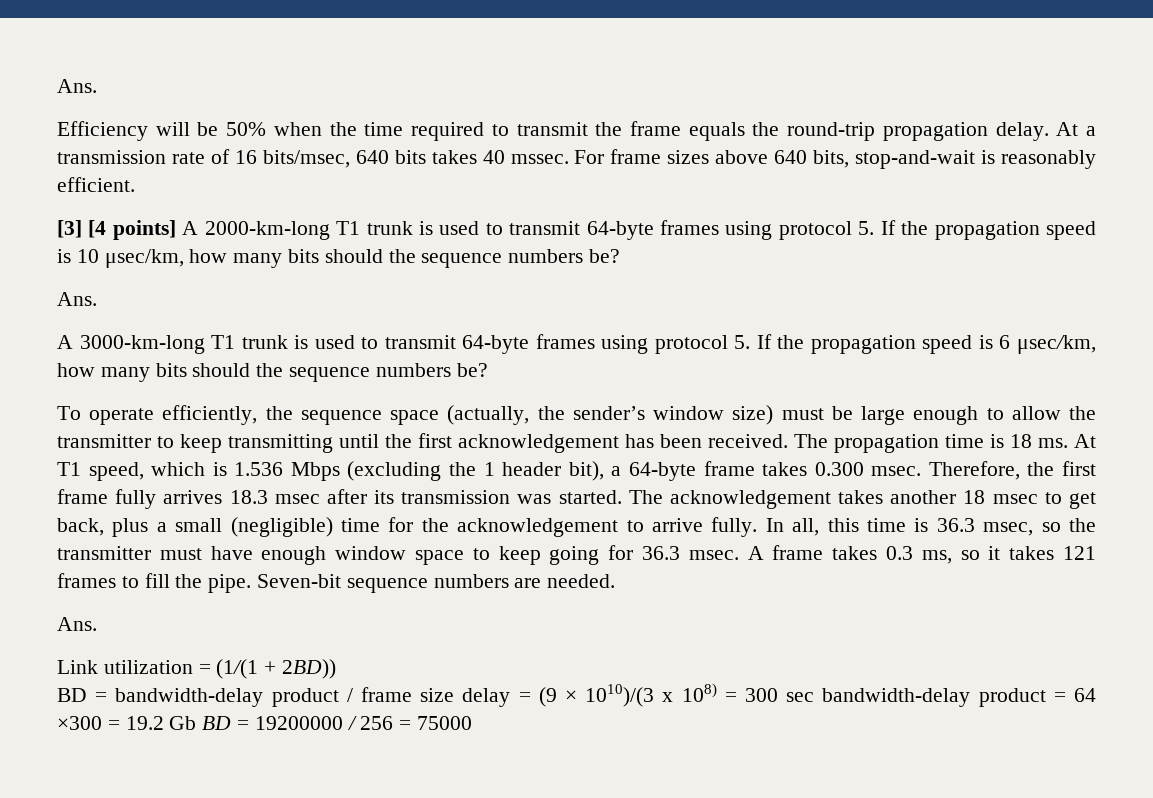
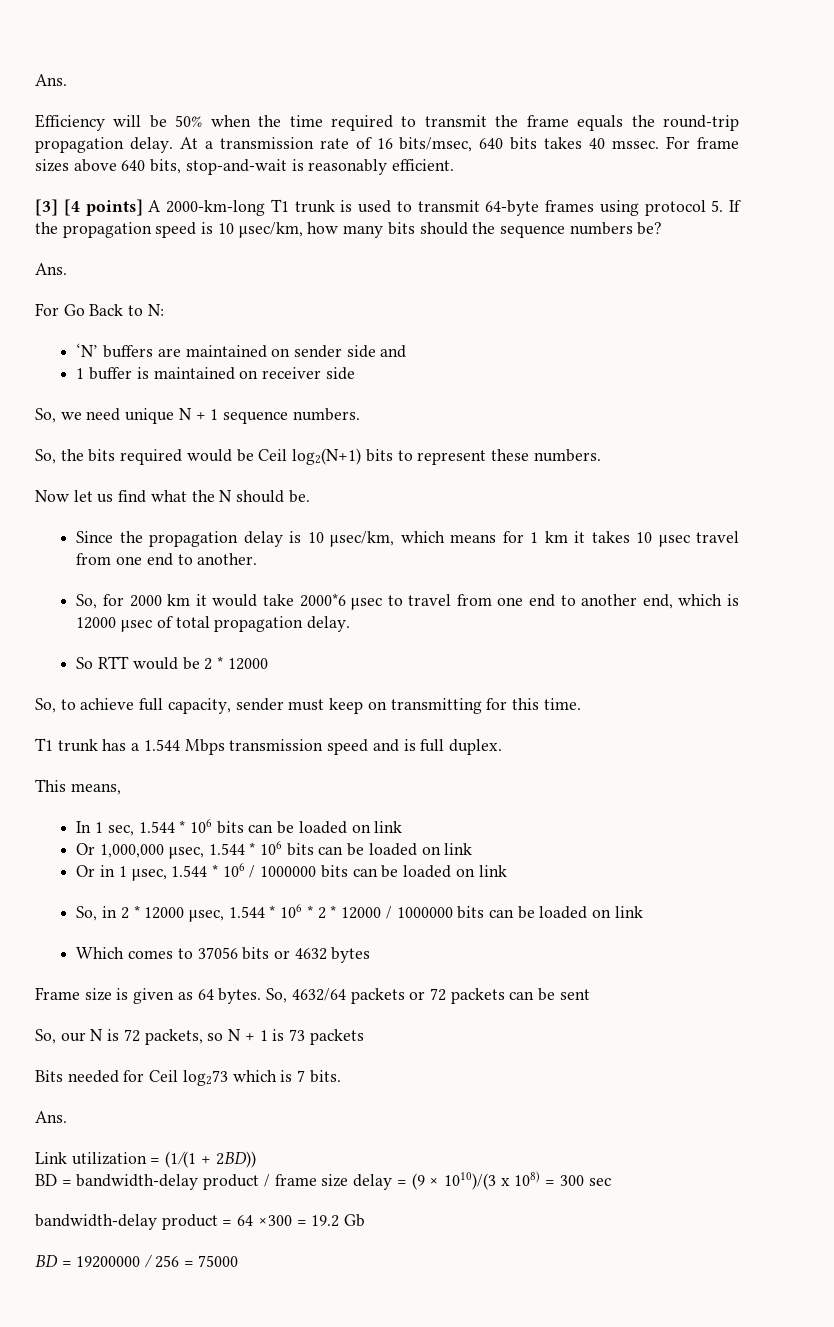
- A 3000-km-long T1 trunk is used to transmit 64-byte frames using protocol 5. If the propagation speed is 6 μsec/km, how many bits should the sequence numbers be?
- To operate efficiently, the sequence space (actually, the sender’s window size) must be large enough to allow the transmitter to keep transmitting until the first acknowledgement has been received. The propagation time is 18 ms. At T1 speed, which is 1.536 Mbps (excluding the 1 header bit), a 64-byte frame takes 0.300 msec. Therefore, the first frame fully arrives 18.3 msec after its transmission was started. The acknowledgement takes another 18 msec to get back, plus a small (negligible) time for the acknowledgement to arrive fully. In all, this time is 36.3 msec, so the transmitter must have enough window space to keep going for 36.3 msec. A frame takes 0.3 ms, so it takes 121 frames to fill the pipe. Seven-bit sequence numbers are needed.
+ For Go Back to N:
+ ‘N’ buffers are maintained on sender side and
+ 1 buffer is maintained on receiver side
+ So, we need unique N + 1 sequence numbers.
+ So, the bits required would be Ceil log2(N+1) bits to represent these numbers.
+ Now let us find what the N should be.
+ Since the propagation delay is 10 μsec/km, which means for 1 km it takes 10 μsec travel from one end to another.
+ So, for 2000 km it would take 2000*6 μsec to travel from one end to another end, which is 12000 μsec of total propagation delay.
+ So RTT would be 2 * 12000
+ So, to achieve full capacity, sender must keep on transmitting for this time.
+ T1 trunk has a 1.544 Mbps transmission speed and is full duplex.
+ This means,
+ In 1 sec, 1.544 * 106 bits can be loaded on link
+ Or 1,000,000 μsec, 1.544 * 106 bits can be loaded on link
+ Or in 1 μsec, 1.544 * 106 / 1000000 bits can be loaded on link
+ So, in 2 * 12000 μsec, 1.544 * 106 * 2 * 12000 / 1000000 bits can be loaded on link
+ Which comes to 37056 bits or 4632 bytes
+ Frame size is given as 64 bytes. So, 4632/64 packets or 72 packets can be sent
+ So, our N is 72 packets, so N + 1 is 73 packets
+ Bits needed for Ceil log273 which is 7 bits.
- BD = bandwidth-delay product / frame size delay = (9 × 1010)/(3 x 108) = 300 sec bandwidth-delay product = 64 ×300 = 19.2 Gb BD = 19200000 / 256 = 75000
+ BD = bandwidth-delay product / frame size delay = (9 × 1010)/(3 x 108) = 300 sec
+ bandwidth-delay product = 64 ×300 = 19.2 Gb
+ BD = 19200000 / 256 = 75000

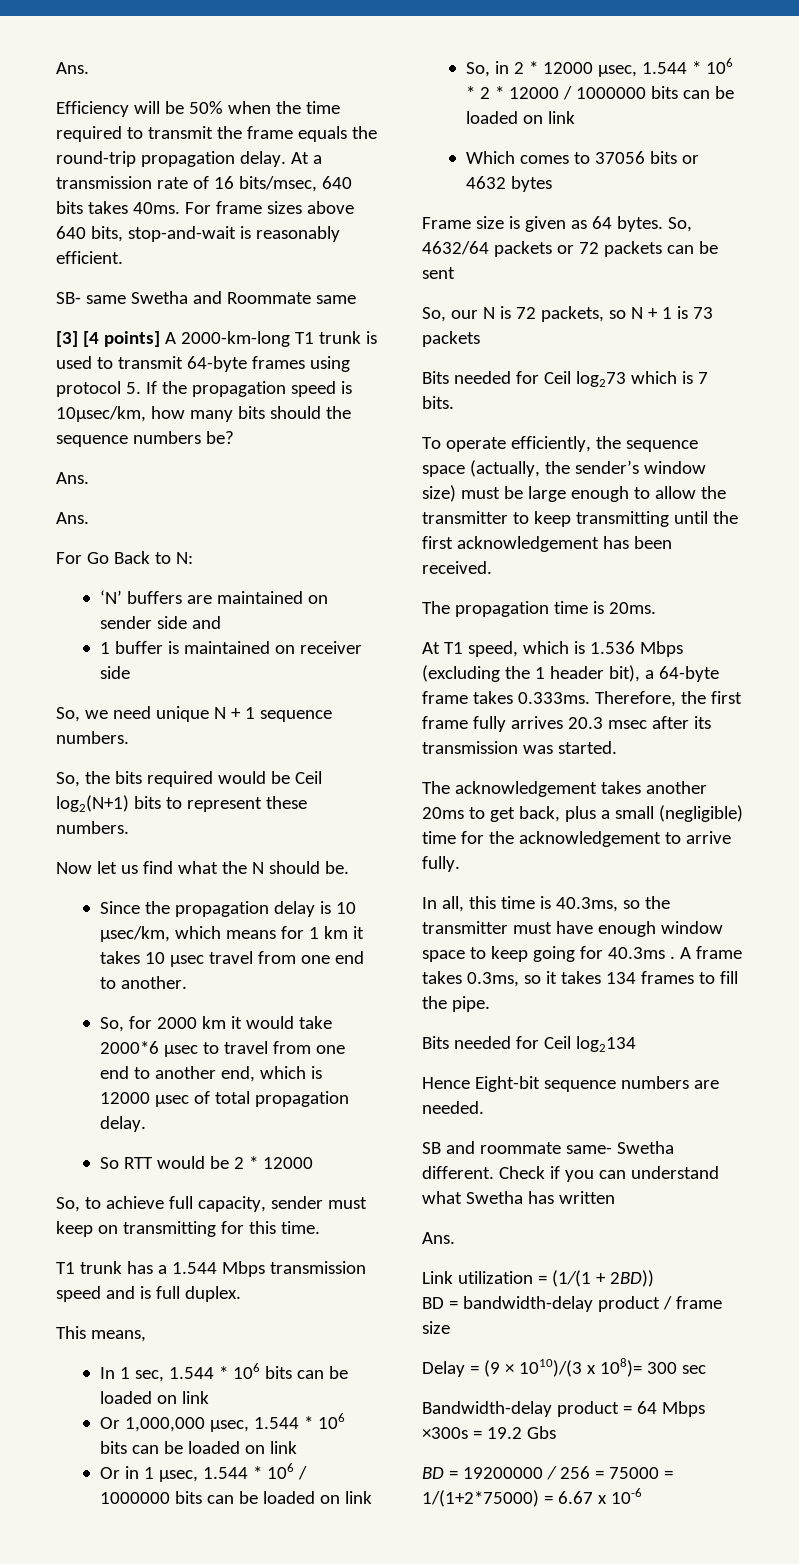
- At a transmission rate of 16 bits/msec, 640 bits takes 40 mssec.
+ At a transmission rate of 16 bits/msec, 640 bits takes 40ms.
+ SB- same Swetha and Roommate same
- [3] [4 points] A 2000-km-long T1 trunk is used to transmit 64-byte frames using protocol 5. If the propagation speed is 10 μsec/km, how many bits should the sequence numbers be?
+ [3] [4 points] A 2000-km-long T1 trunk is used to transmit 64-byte frames using protocol 5. If the propagation speed is 10μsec/km, how many bits should the sequence numbers be?
+ Ans.
+ To operate efficiently, the sequence space (actually, the sender’s window size) must be large enough to allow the transmitter to keep transmitting until the first acknowledgement has been received.
+ The propagation time is 20ms.
+ At T1 speed, which is 1.536 Mbps (excluding the 1 header bit), a 64-byte frame takes 0.333ms. Therefore, the first frame fully arrives 20.3 msec after its transmission was started.
+ The acknowledgement takes another 20ms to get back, plus a small (negligible) time for the acknowledgement to arrive fully.
+ In all, this time is 40.3ms, so the transmitter must have enough window space to keep going for 40.3ms . A frame takes 0.3ms, so it takes 134 frames to fill the pipe.
+ Bits needed for Ceil log2134
+ Hence Eight-bit sequence numbers are needed.
+ SB and roommate same- Swetha different. Check if you can understand what Swetha has written
- BD = bandwidth-delay product / frame size delay = (9 × 1010)/(3 x 108) = 300 sec
+ BD = bandwidth-delay product / frame size
+ Delay = (9 × 1010)/(3 x 108)= 300 sec
- bandwidth-delay product = 64 ×300 = 19.2 Gb
+ Bandwidth-delay product = 64 Mbps ×300s = 19.2 Gbs
- BD = 19200000 / 256 = 75000
+ BD = 19200000 / 256 = 75000 = 1/(1+2*75000) = 6.67 x 10-6

